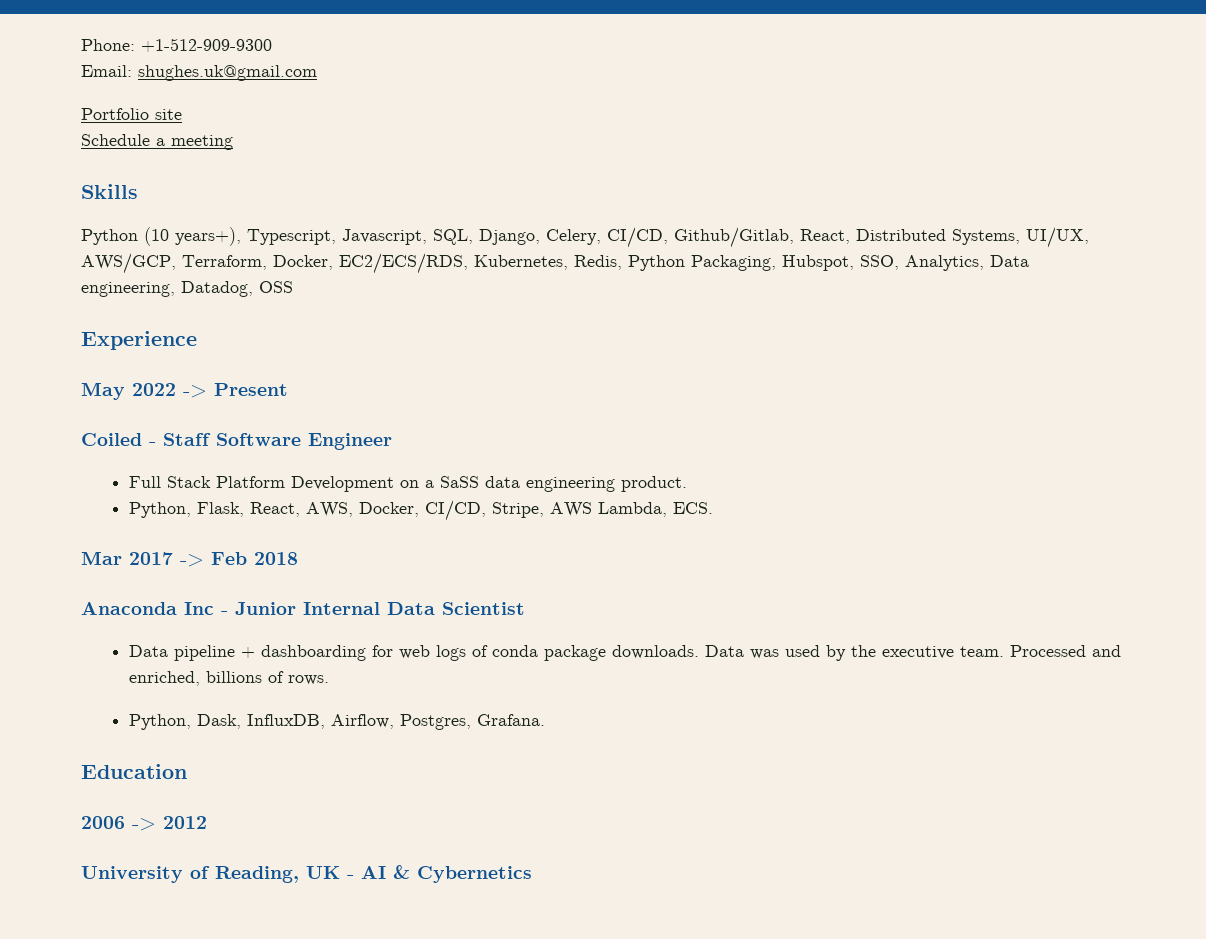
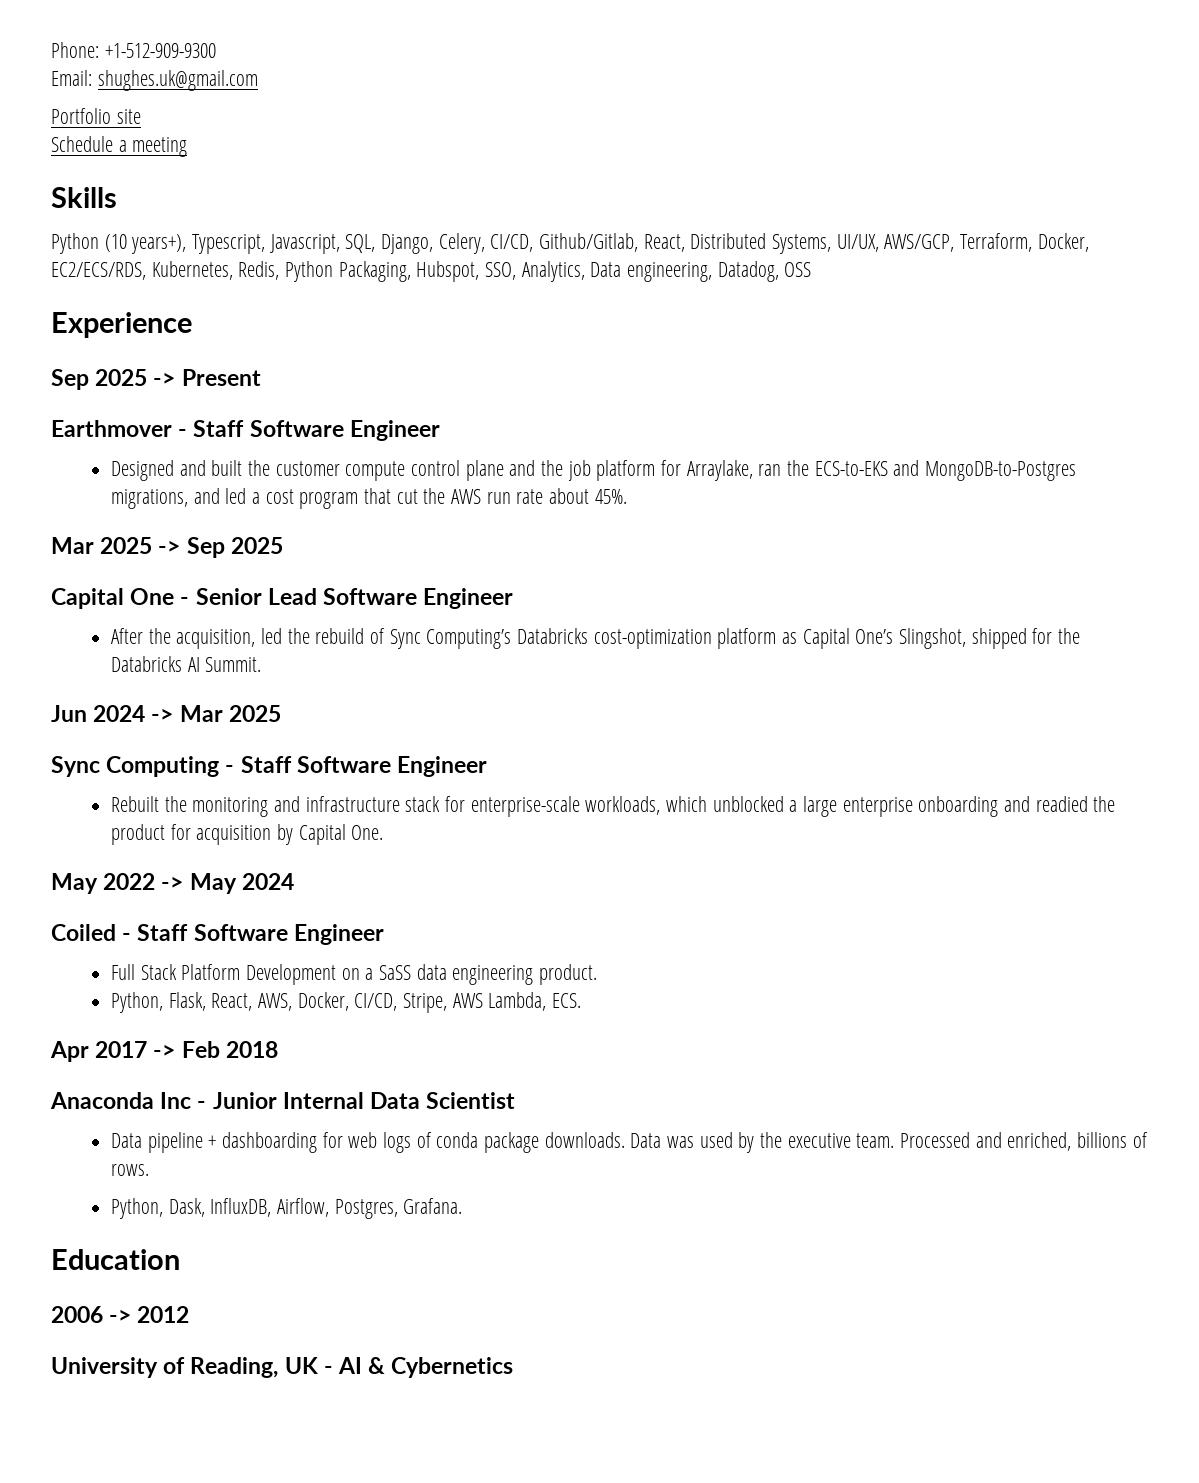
+ Sep 2025 -> Present
+ Earthmover - Staff Software Engineer
+ Designed and built the customer compute control plane and the job platform for Arraylake, ran the ECS-to-EKS and MongoDB-to-Postgres migrations, and led a cost program that cut the AWS run rate about 45%.
+ Mar 2025 -> Sep 2025
+ Capital One - Senior Lead Software Engineer
+ After the acquisition, led the rebuild of Sync Computing’s Databricks cost-optimization platform as Capital One’s Slingshot, shipped for the Databricks AI Summit.
+ Jun 2024 -> Mar 2025
+ Sync Computing - Staff Software Engineer
+ Rebuilt the monitoring and infrastructure stack for enterprise-scale workloads, which unblocked a large enterprise onboarding and readied the product for acquisition by Capital One.
- May 2022 -> Present
+ May 2022 -> May 2024
- Mar 2017 -> Feb 2018
+ Apr 2017 -> Feb 2018

